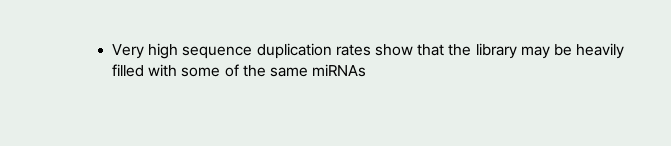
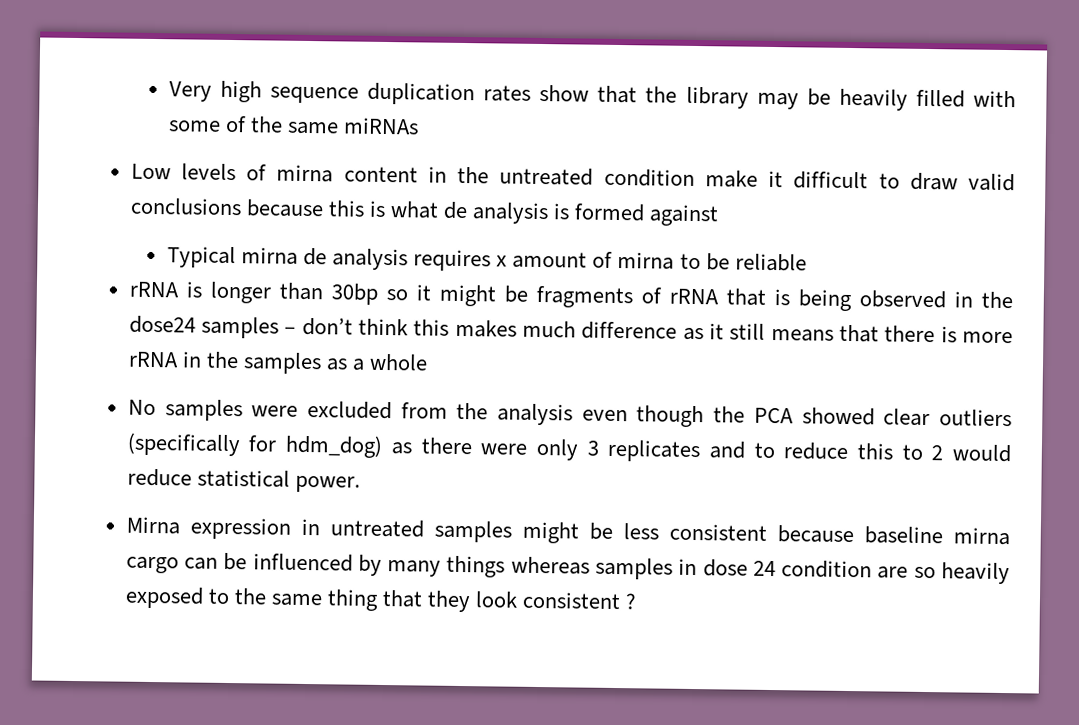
+ Low levels of mirna content in the untreated condition make it difficult to draw valid conclusions because this is what de analysis is formed against
+ Typical mirna de analysis requires x amount of mirna to be reliable
+ rRNA is longer than 30bp so it might be fragments of rRNA that is being observed in the dose24 samples – don’t think this makes much difference as it still means that there is more rRNA in the samples as a whole
+ No samples were excluded from the analysis even though the PCA showed clear outliers (specifically for hdm_dog) as there were only 3 replicates and to reduce this to 2 would reduce statistical power.
+ Mirna expression in untreated samples might be less consistent because baseline mirna cargo can be influenced by many things whereas samples in dose 24 condition are so heavily exposed to the same thing that they look consistent ?

